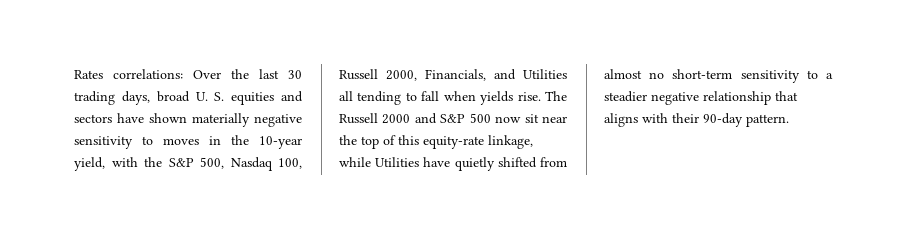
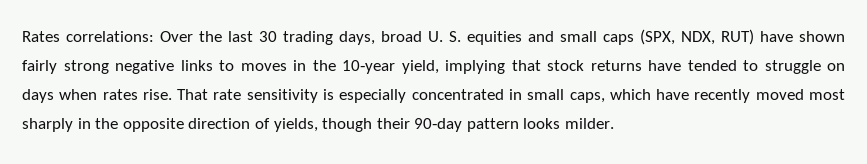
- Rates correlations: Over the last 30 trading days, broad U. S. equities and sectors have shown materially negative sensitivity to moves in the 10‑year yield, with the S&P 500, Nasdaq 100, Russell 2000, Financials, and Utilities all tending to fall when yields rise. The Russell 2000 and S&P 500 now sit near the top of this equity-rate linkage, while Utilities have quietly shifted from almost no short-term sensitivity to a steadier negative relationship that aligns with their 90-day pattern.
+ Rates correlations: Over the last 30 trading days, broad U. S. equities and small caps (SPX, NDX, RUT) have shown fairly strong negative links to moves in the 10‑year yield, implying that stock returns have tended to struggle on days when rates rise. That rate sensitivity is especially concentrated in small caps, which have recently moved most sharply in the opposite direction of yields, though their 90‑day pattern looks milder.

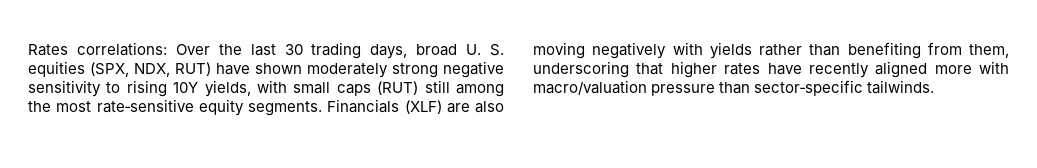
- Rates correlations: Over the last 30 trading days, broad U. S. equities and small caps (SPX, NDX, RUT) have shown fairly strong negative links to moves in the 10‑year yield, implying that stock returns have tended to struggle on days when rates rise. That rate sensitivity is especially concentrated in small caps, which have recently moved most sharply in the opposite direction of yields, though their 90‑day pattern looks milder.
+ Rates correlations: Over the last 30 trading days, broad U. S. equities (SPX, NDX, RUT) have shown moderately strong negative sensitivity to rising 10Y yields, with small caps (RUT) still among the most rate‑sensitive equity segments. Financials (XLF) are also moving negatively with yields rather than benefiting from them, underscoring that higher rates have recently aligned more with macro/valuation pressure than sector‑specific tailwinds.

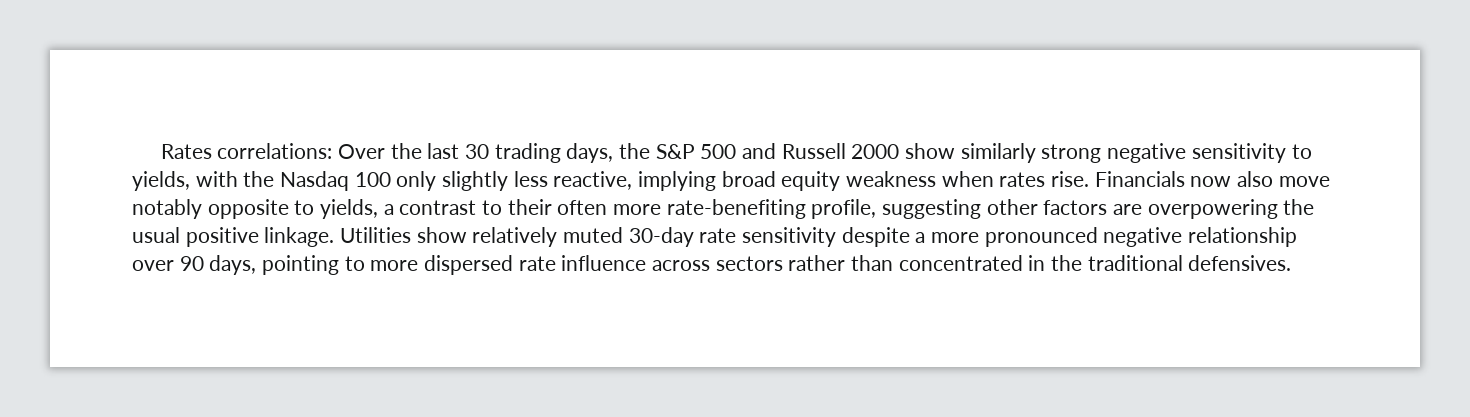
- Rates correlations: Over the last 30 trading days, broad U. S. equities (SPX, NDX, RUT) have shown moderately strong negative sensitivity to rising 10Y yields, with small caps (RUT) still among the most rate‑sensitive equity segments. Financials (XLF) are also moving negatively with yields rather than benefiting from them, underscoring that higher rates have recently aligned more with macro/valuation pressure than sector‑specific tailwinds.
+ Rates correlations: Over the last 30 trading days, the S&P 500 and Russell 2000 show similarly strong negative sensitivity to yields, with the Nasdaq 100 only slightly less reactive, implying broad equity weakness when rates rise. Financials now also move notably opposite to yields, a contrast to their often more rate-benefiting profile, suggesting other factors are overpowering the usual positive linkage. Utilities show relatively muted 30-day rate sensitivity despite a more pronounced negative relationship over 90 days, pointing to more dispersed rate influence across sectors rather than concentrated in the traditional defensives.

